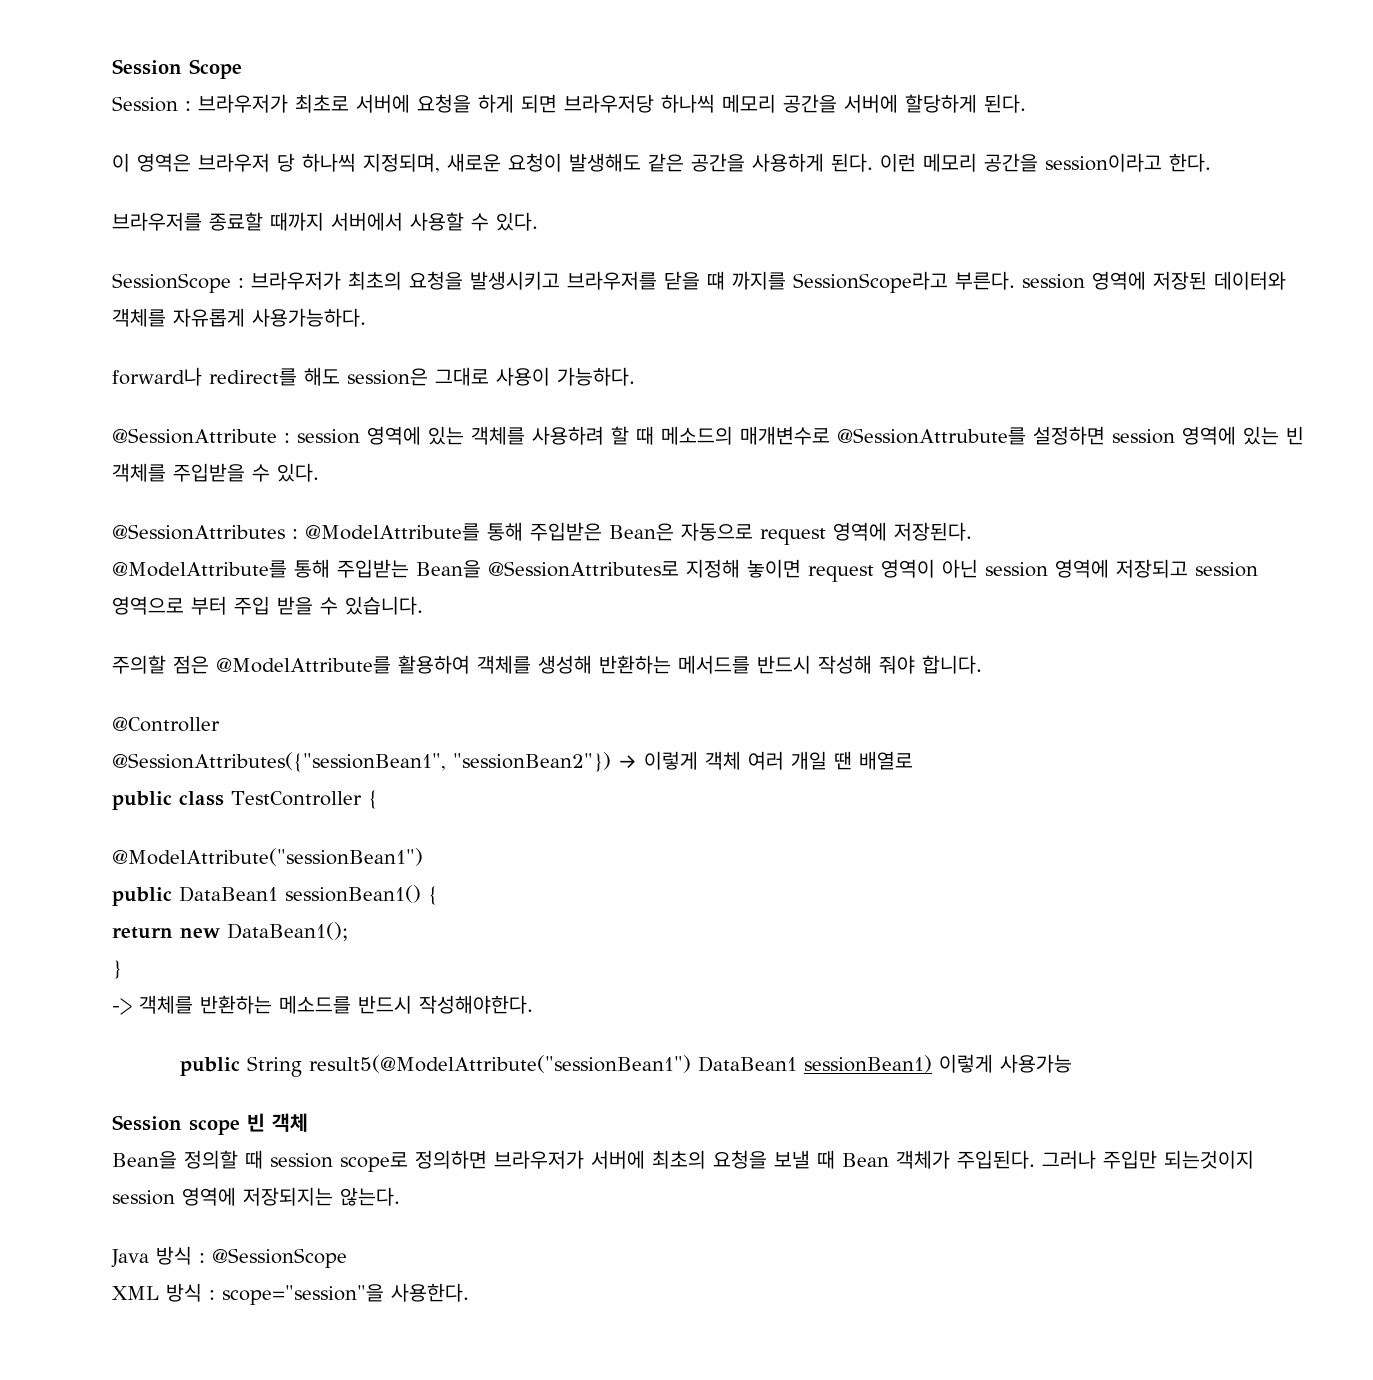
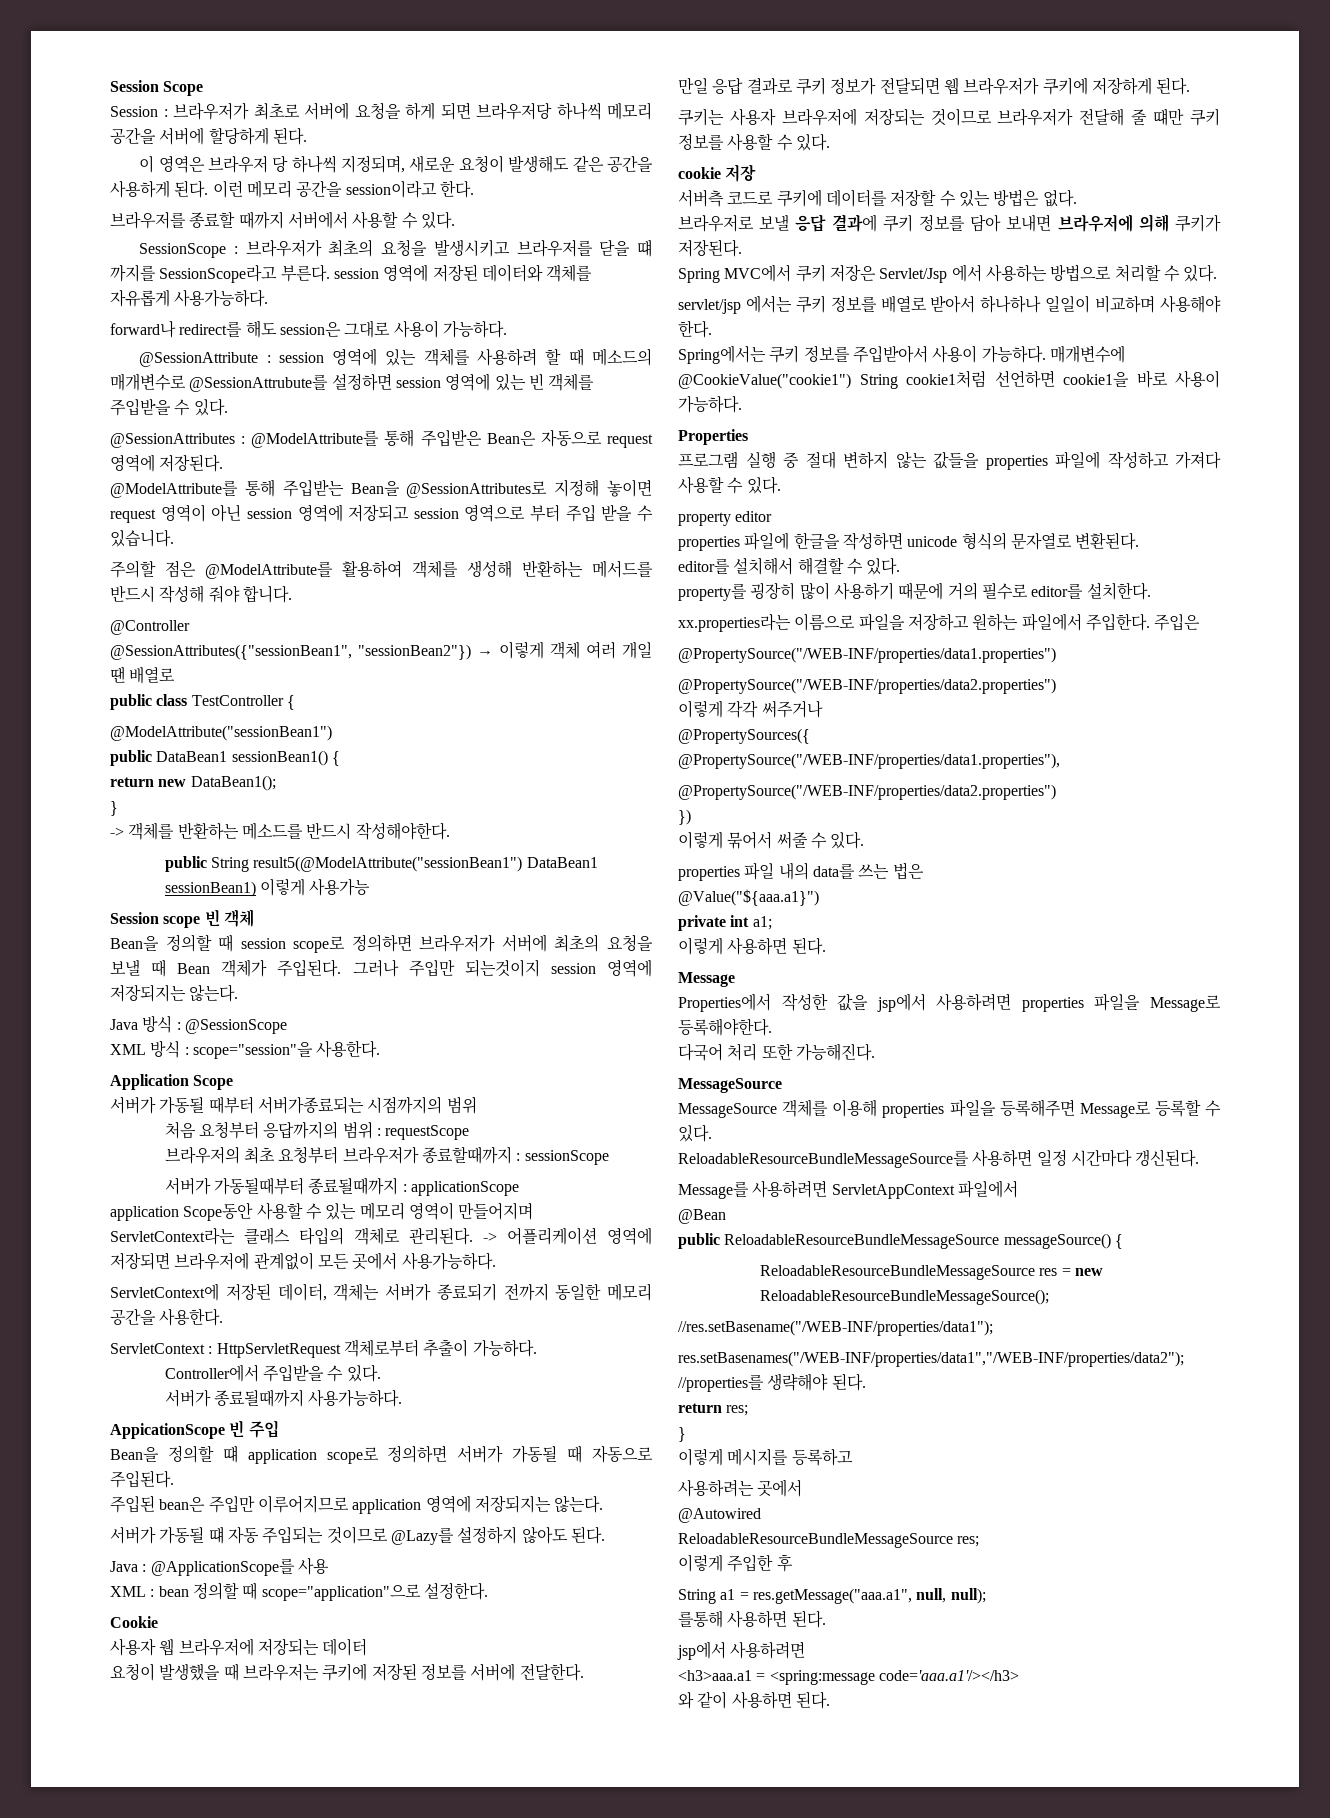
+ Application Scope
+ 서버가 가동될 때부터 서버가종료되는 시점까지의 범위
+ 처음 요청부터 응답까지의 범위 : requestScope
+ 브라우저의 최초 요청부터 브라우저가 종료할때까지 : sessionScope
+ 서버가 가동될때부터 종료될때까지 : applicationScope
+ application Scope동안 사용할 수 있는 메모리 영역이 만들어지며 ServletContext라는 클래스 타입의 객체로 관리된다. -> 어플리케이션 영역에 저장되면 브라우저에 관계없이 모든 곳에서 사용가능하다.
+ ServletContext에 저장된 데이터, 객체는 서버가 종료되기 전까지 동일한 메모리 공간을 사용한다.
+ ServletContext : HttpServletRequest 객체로부터 추출이 가능하다.
+ Controller에서 주입받을 수 있다.
+ 서버가 종료될때까지 사용가능하다.
+ AppicationScope 빈 주입
+ Bean을 정의할 떄 application scope로 정의하면 서버가 가동될 때 자동으로 주입된다.
+ 주입된 bean은 주입만 이루어지므로 application 영역에 저장되지는 않는다.
+ 서버가 가동될 떄 자동 주입되는 것이므로 @Lazy를 설정하지 않아도 된다.
+ Java : @ApplicationScope를 사용
+ XML : bean 정의할 때 scope="application"으로 설정한다.
+ Cookie
+ 사용자 웹 브라우저에 저장되는 데이터
+ 요청이 발생했을 때 브라우저는 쿠키에 저장된 정보를 서버에 전달한다.
+ 만일 응답 결과로 쿠키 정보가 전달되면 웹 브라우저가 쿠키에 저장하게 된다.
+ 쿠키는 사용자 브라우저에 저장되는 것이므로 브라우저가 전달해 줄 떄만 쿠키 정보를 사용할 수 있다.
+ cookie 저장
+ 서버측 코드로 쿠키에 데이터를 저장할 수 있는 방법은 없다.
+ 브라우저로 보낼 응답 결과에 쿠키 정보를 담아 보내면 브라우저에 의해 쿠키가 저장된다.
+ Spring MVC에서 쿠키 저장은 Servlet/Jsp 에서 사용하는 방법으로 처리할 수 있다.
+ servlet/jsp 에서는 쿠키 정보를 배열로 받아서 하나하나 일일이 비교하며 사용해야 한다.
+ Spring에서는 쿠키 정보를 주입받아서 사용이 가능하다. 매개변수에 @CookieValue("cookie1") String cookie1처럼 선언하면 cookie1을 바로 사용이 가능하다.
+ Properties
+ 프로그램 실행 중 절대 변하지 않는 값들을 properties 파일에 작성하고 가져다 사용할 수 있다.
+ property editor
+ properties 파일에 한글을 작성하면 unicode 형식의 문자열로 변환된다.
+ editor를 설치해서 해결할 수 있다.
+ property를 굉장히 많이 사용하기 때문에 거의 필수로 editor를 설치한다.
+ xx.properties라는 이름으로 파일을 저장하고 원하는 파일에서 주입한다. 주입은
+ @PropertySource("/WEB-INF/properties/data1.properties")
+ @PropertySource("/WEB-INF/properties/data2.properties")
+ 이렇게 각각 써주거나
+ @PropertySources({
+ @PropertySource("/WEB-INF/properties/data1.properties"),
+ @PropertySource("/WEB-INF/properties/data2.properties")
+ })
+ 이렇게 묶어서 써줄 수 있다.
+ properties 파일 내의 data를 쓰는 법은
+ @Value("${aaa.a1}")
+ private int a1;
+ 이렇게 사용하면 된다.
+ Message
+ Properties에서 작성한 값을 jsp에서 사용하려면 properties 파일을 Message로 등록해야한다.
+ 다국어 처리 또한 가능해진다.
+ MessageSource
+ MessageSource 객체를 이용해 properties 파일을 등록해주면 Message로 등록할 수 있다.
+ ReloadableResourceBundleMessageSource를 사용하면 일정 시간마다 갱신된다.
+ Message를 사용하려면 ServletAppContext 파일에서
+ @Bean
+ public ReloadableResourceBundleMessageSource messageSource() {
+ ReloadableResourceBundleMessageSource res = new ReloadableResourceBundleMessageSource();
+ //res.setBasename("/WEB-INF/properties/data1");
+ res.setBasenames("/WEB-INF/properties/data1","/WEB-INF/properties/data2"); //properties를 생략해야 된다.
+ return res;
+ }
+ 이렇게 메시지를 등록하고
+ 사용하려는 곳에서
+ @Autowired
+ ReloadableResourceBundleMessageSource res;
+ 이렇게 주입한 후
+ String a1 = res.getMessage("aaa.a1", null, null);
+ 를통해 사용하면 된다.
+ jsp에서 사용하려면
+ <h3>aaa.a1 = <spring:message code='aaa.a1'/></h3>
+ 와 같이 사용하면 된다.

